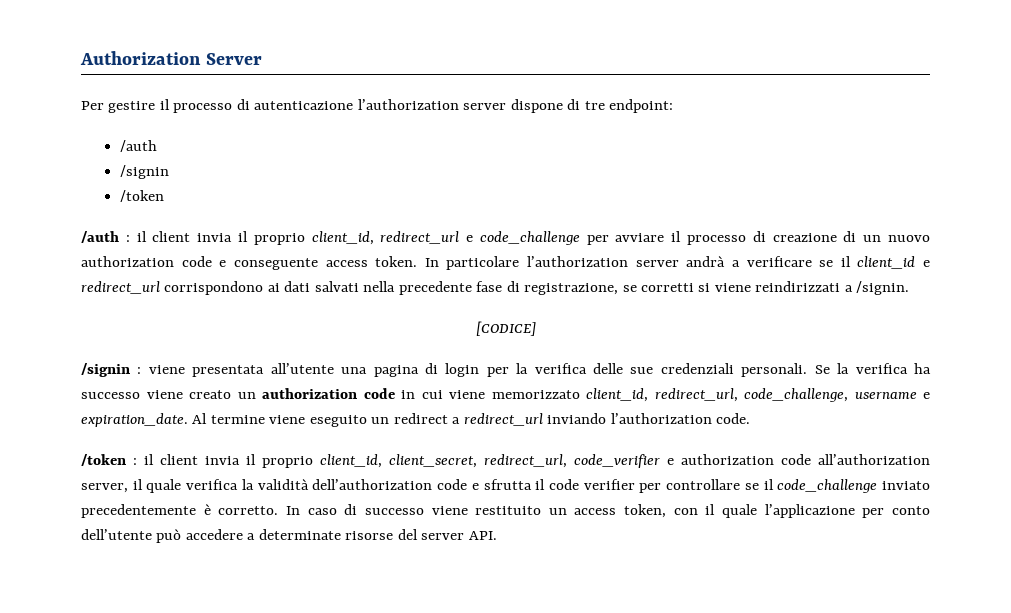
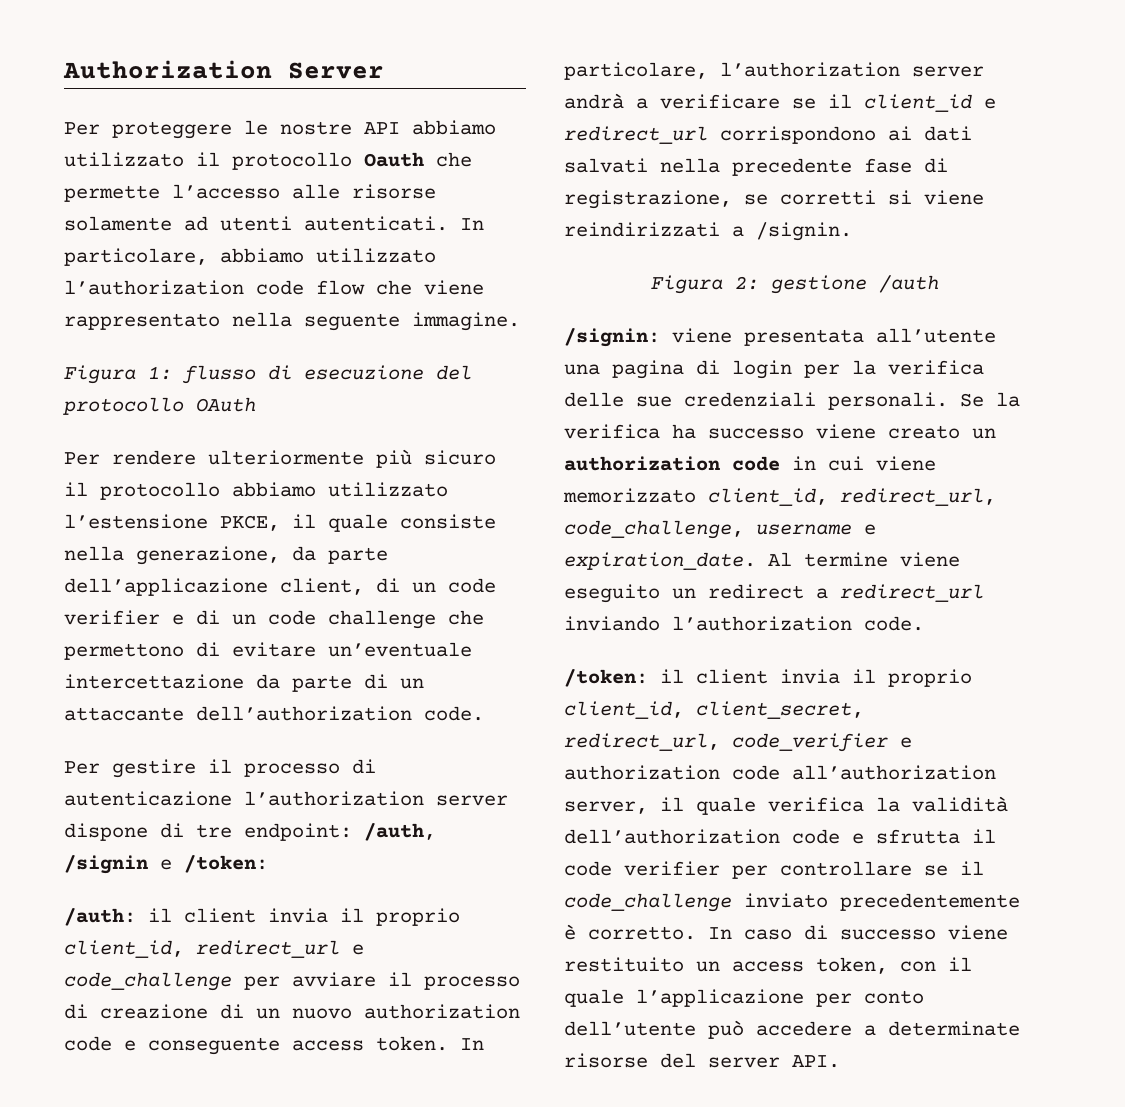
+ Per proteggere le nostre API abbiamo utilizzato il protocollo Oauth che permette l’accesso alle risorse solamente ad utenti autenticati. In particolare, abbiamo utilizzato l’authorization code flow che viene rappresentato nella seguente immagine.
+ Figura 1: flusso di esecuzione del protocollo OAuth
+ Per rendere ulteriormente più sicuro il protocollo abbiamo utilizzato l’estensione PKCE, il quale consiste nella generazione, da parte dell’applicazione client, di un code verifier e di un code challenge che permettono di evitare un’eventuale intercettazione da parte di un attaccante dell’authorization code.
- Per gestire il processo di autenticazione l’authorization server dispone di tre endpoint:
- /auth
- /signin
- /token
- /auth : il client invia il proprio client_id, redirect_url e code_challenge per avviare il processo di creazione di un nuovo authorization code e conseguente access token.
+ Per gestire il processo di autenticazione l’authorization server dispone di tre endpoint: /auth, /signin e /token:
+ /auth: il client invia il proprio client_id, redirect_url e code_challenge per avviare il processo di creazione di un nuovo authorization code e conseguente access token.
- In particolare l’authorization server andrà a verificare se il client_id e redirect_url corrispondono ai dati salvati nella precedente fase di registrazione, se corretti si viene reindirizzati a /signin.
+ In particolare, l’authorization server andrà a verificare se il client_id e redirect_url corrispondono ai dati salvati nella precedente fase di registrazione, se corretti si viene reindirizzati a /signin.
- [CODICE]
- /signin : viene presentata all’utente una pagina di login per la verifica delle sue credenziali personali.
+ Figura 2: gestione /auth
+ /signin: viene presentata all’utente una pagina di login per la verifica delle sue credenziali personali.
- /token : il client invia il proprio client_id, client_secret, redirect_url, code_verifier e authorization code all’authorization server, il quale verifica la validità dell’authorization code e sfrutta il code verifier per controllare se il code_challenge inviato precedentemente è corretto.
+ /token: il client invia il proprio client_id, client_secret, redirect_url, code_verifier e authorization code all’authorization server, il quale verifica la validità dell’authorization code e sfrutta il code verifier per controllare se il code_challenge inviato precedentemente è corretto.

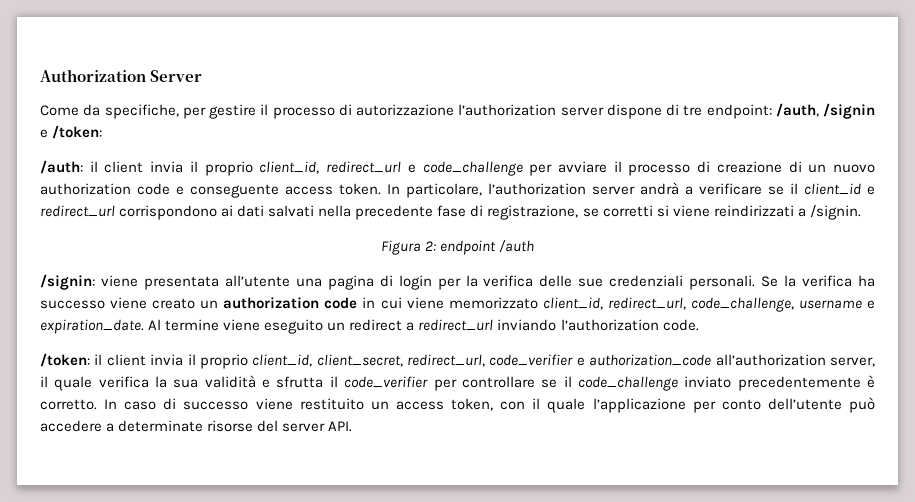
- Per proteggere le nostre API abbiamo utilizzato il protocollo Oauth che permette l’accesso alle risorse solamente ad utenti autenticati. In particolare, abbiamo utilizzato l’authorization code flow che viene rappresentato nella seguente immagine.
- Figura 1: flusso di esecuzione del protocollo OAuth
- Per rendere ulteriormente più sicuro il protocollo abbiamo utilizzato l’estensione PKCE, il quale consiste nella generazione, da parte dell’applicazione client, di un code verifier e di un code challenge che permettono di evitare un’eventuale intercettazione da parte di un attaccante dell’authorization code.
- Per gestire il processo di autenticazione l’authorization server dispone di tre endpoint: /auth, /signin e /token:
+ Come da specifiche, per gestire il processo di autorizzazione l’authorization server dispone di tre endpoint: /auth, /signin e /token:
- Figura 2: gestione /auth
+ Figura 2: endpoint /auth
- /token: il client invia il proprio client_id, client_secret, redirect_url, code_verifier e authorization code all’authorization server, il quale verifica la validità dell’authorization code e sfrutta il code verifier per controllare se il code_challenge inviato precedentemente è corretto.
+ /token: il client invia il proprio client_id, client_secret, redirect_url, code_verifier e authorization_code all’authorization server, il quale verifica la sua validità e sfrutta il code_verifier per controllare se il code_challenge inviato precedentemente è corretto.

